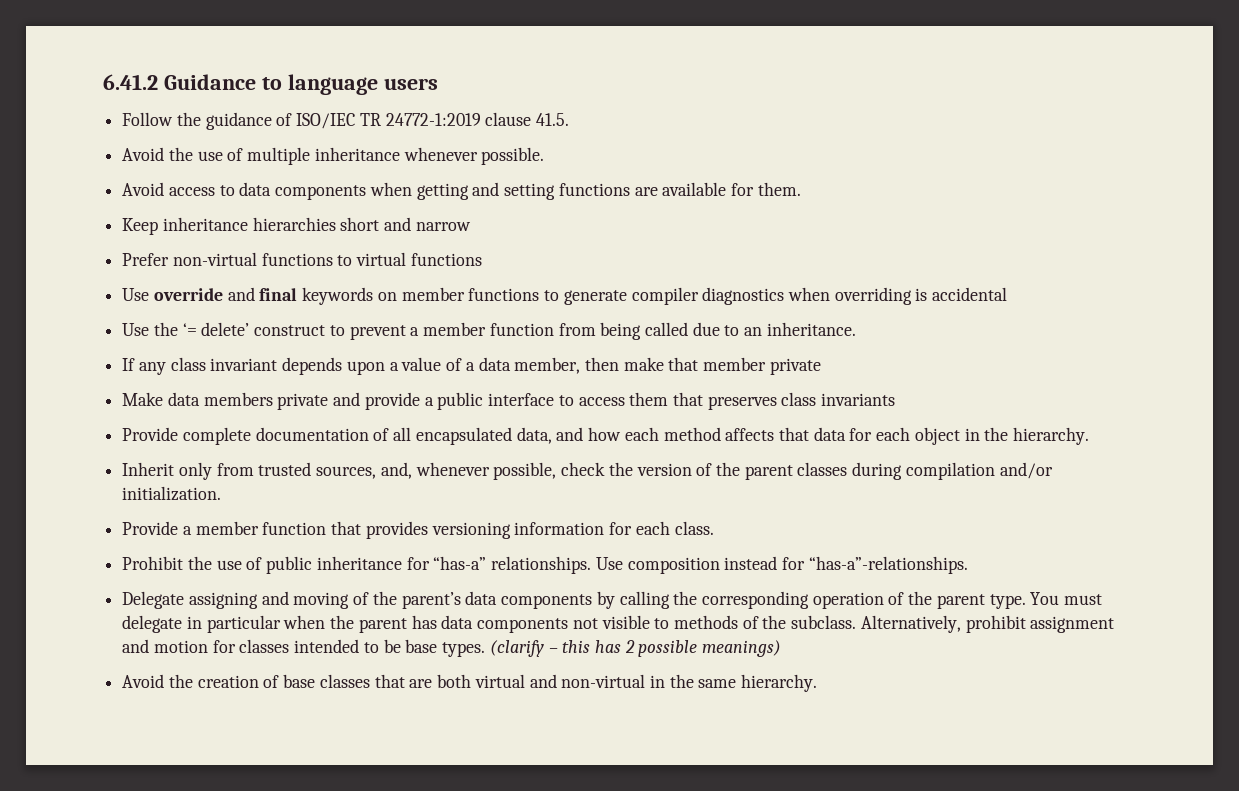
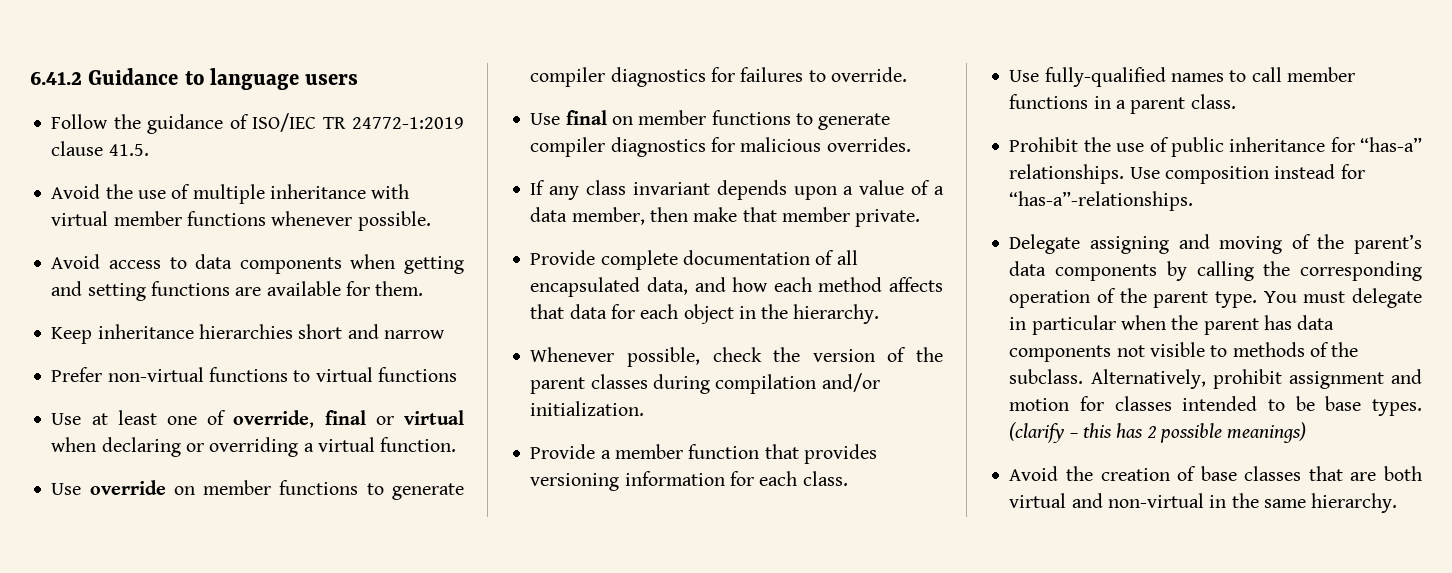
- Avoid the use of multiple inheritance whenever possible.
+ Avoid the use of multiple inheritance with virtual member functions whenever possible.
+ Use at least one of override, final or virtual when declaring or overriding a virtual function.
- Use override and final keywords on member functions to generate compiler diagnostics when overriding is accidental
- Use the ‘= delete’ construct to prevent a member function from being called due to an inheritance.
+ Use override on member functions to generate compiler diagnostics for failures to override.
+ Use final on member functions to generate compiler diagnostics for malicious overrides.
- If any class invariant depends upon a value of a data member, then make that member private
- Make data members private and provide a public interface to access them that preserves class invariants
+ If any class invariant depends upon a value of a data member, then make that member private.
- Inherit only from trusted sources, and, whenever possible, check the version of the parent classes during compilation and/or initialization.
+ Whenever possible, check the version of the parent classes during compilation and/or initialization.
+ Use fully-qualified names to call member functions in a parent class.

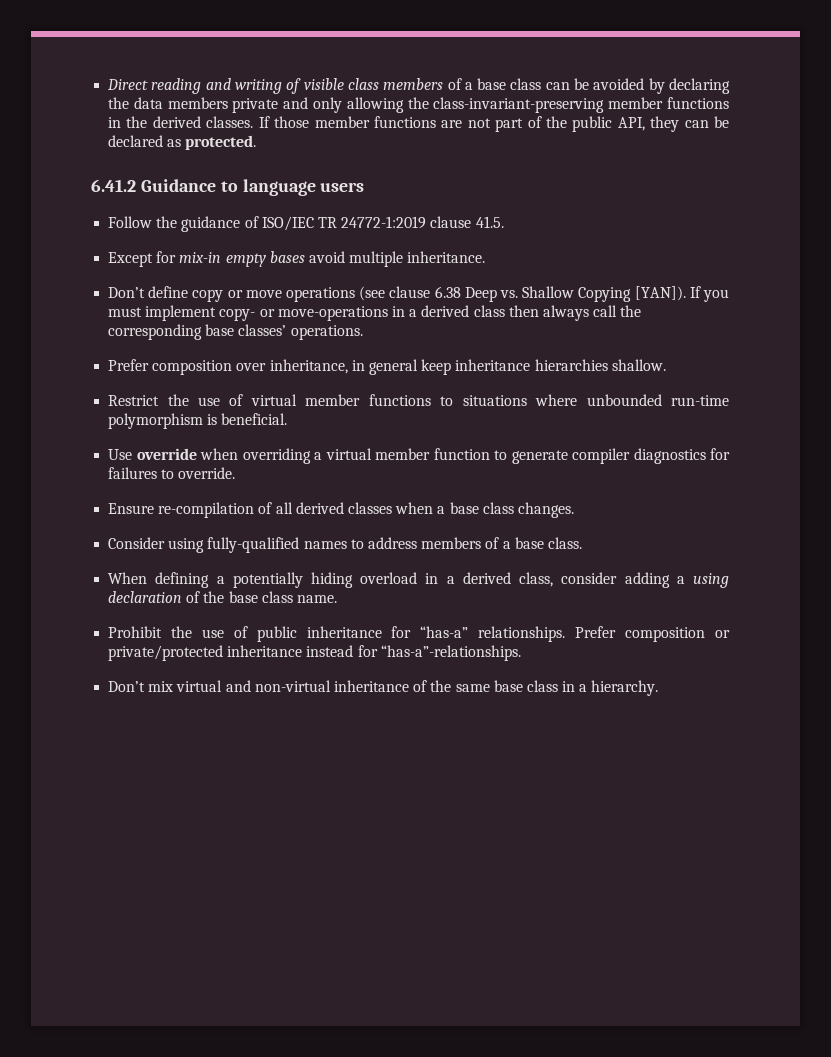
+ Direct reading and writing of visible class members of a base class can be avoided by declaring the data members private and only allowing the class-invariant-preserving member functions in the derived classes. If those member functions are not part of the public API, they can be declared as protected.
- Avoid the use of multiple inheritance with virtual member functions whenever possible.
- Avoid access to data components when getting and setting functions are available for them.
- Keep inheritance hierarchies short and narrow
- Prefer non-virtual functions to virtual functions
- Use at least one of override, final or virtual when declaring or overriding a virtual function.
- Use override on member functions to generate compiler diagnostics for failures to override.
+ Except for mix-in empty bases avoid multiple inheritance.
+ Don’t define copy or move operations (see clause 6.38 Deep vs. Shallow Copying [YAN]). If you must implement copy- or move-operations in a derived class then always call the corresponding base classes’ operations.
+ Prefer composition over inheritance, in general keep inheritance hierarchies shallow.
+ Restrict the use of virtual member functions to situations where unbounded run-time polymorphism is beneficial.
+ Use override when overriding a virtual member function to generate compiler diagnostics for failures to override.
- Use final on member functions to generate compiler diagnostics for malicious overrides.
- If any class invariant depends upon a value of a data member, then make that member private.
- Provide complete documentation of all encapsulated data, and how each method affects that data for each object in the hierarchy.
- Whenever possible, check the version of the parent classes during compilation and/or initialization.
- Provide a member function that provides versioning information for each class.
- Use fully-qualified names to call member functions in a parent class.
+ Ensure re-compilation of all derived classes when a base class changes.
+ Consider using fully-qualified names to address members of a base class.
+ When defining a potentially hiding overload in a derived class, consider adding a using declaration of the base class name.
- Use composition instead for “has-a”-relationships.
- Delegate assigning and moving of the parent’s data components by calling the corresponding operation of the parent type. You must delegate in particular when the parent has data components not visible to methods of the subclass. Alternatively, prohibit assignment and motion for classes intended to be base types. (clarify – this has 2 possible meanings)
- Avoid the creation of base classes that are both virtual and non-virtual in the same hierarchy.
+ Prefer composition or private/protected inheritance instead for “has-a”-relationships.
+ Don’t mix virtual and non-virtual inheritance of the same base class in a hierarchy.

